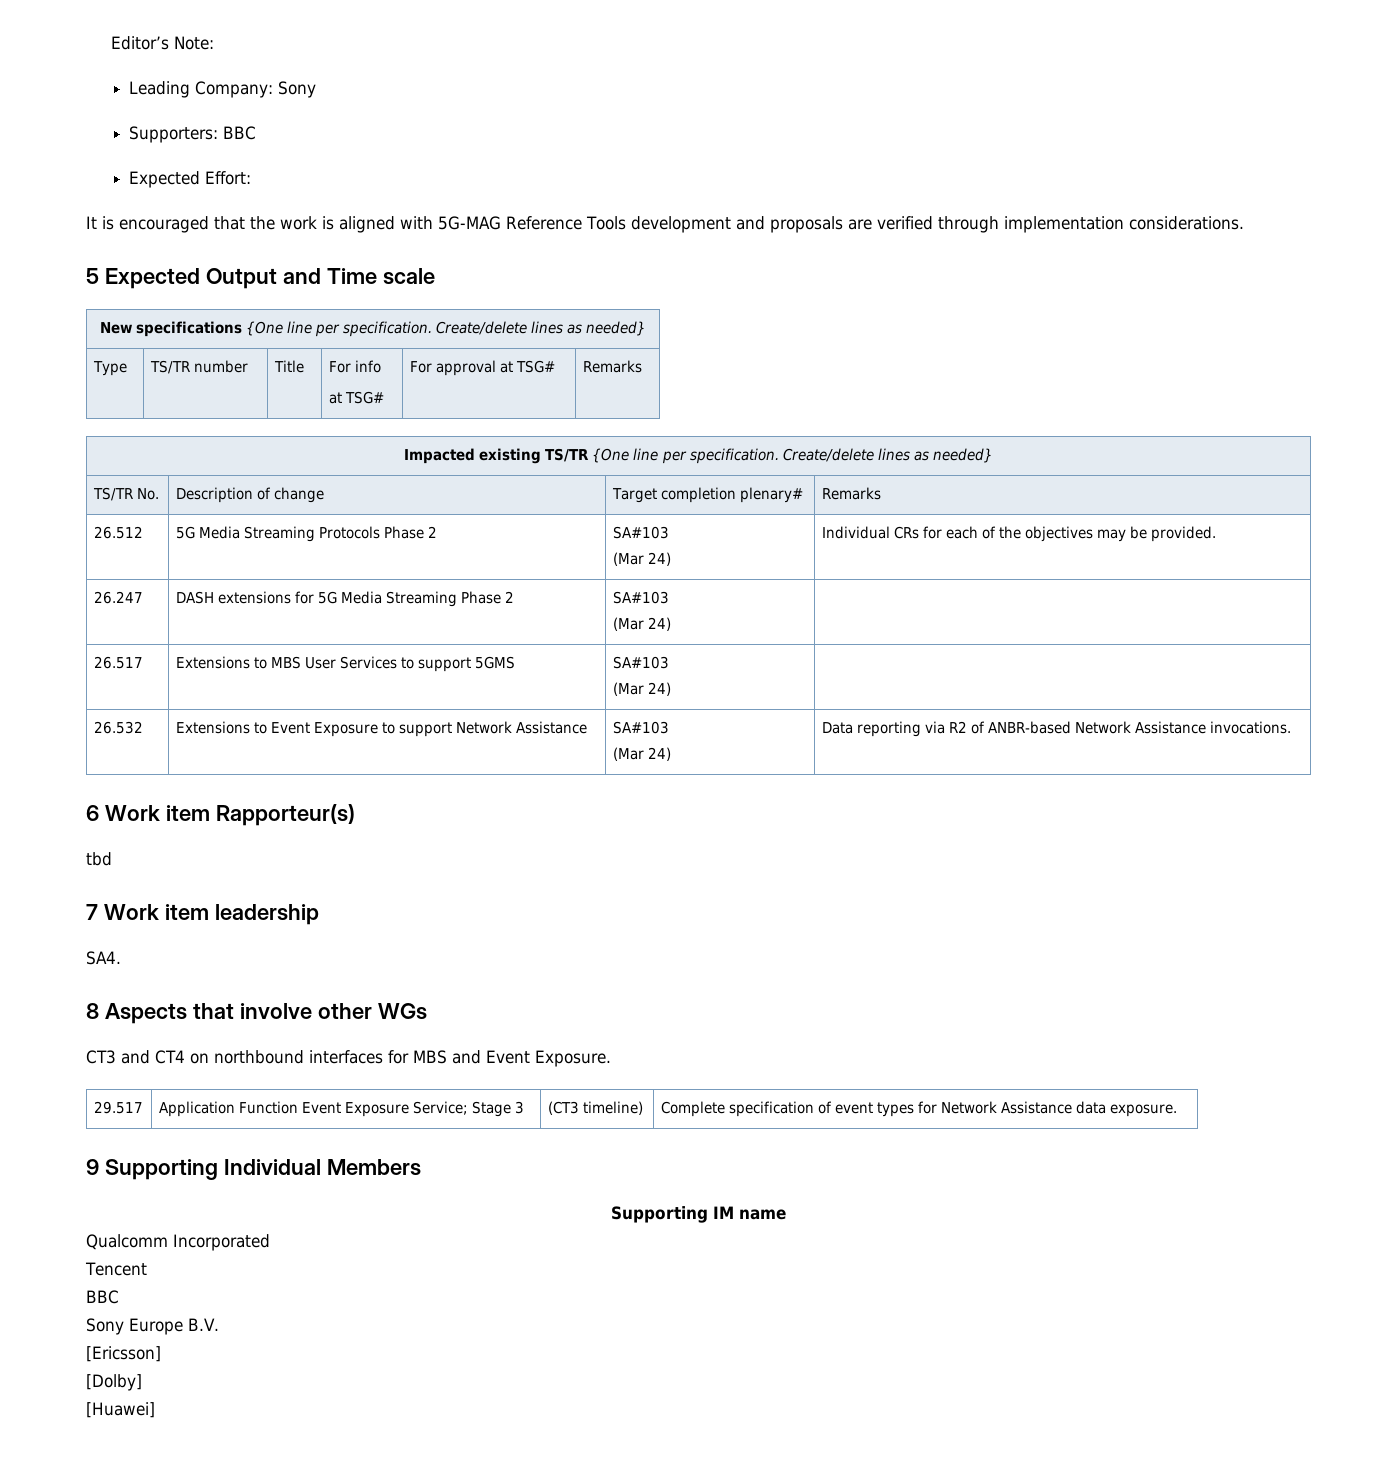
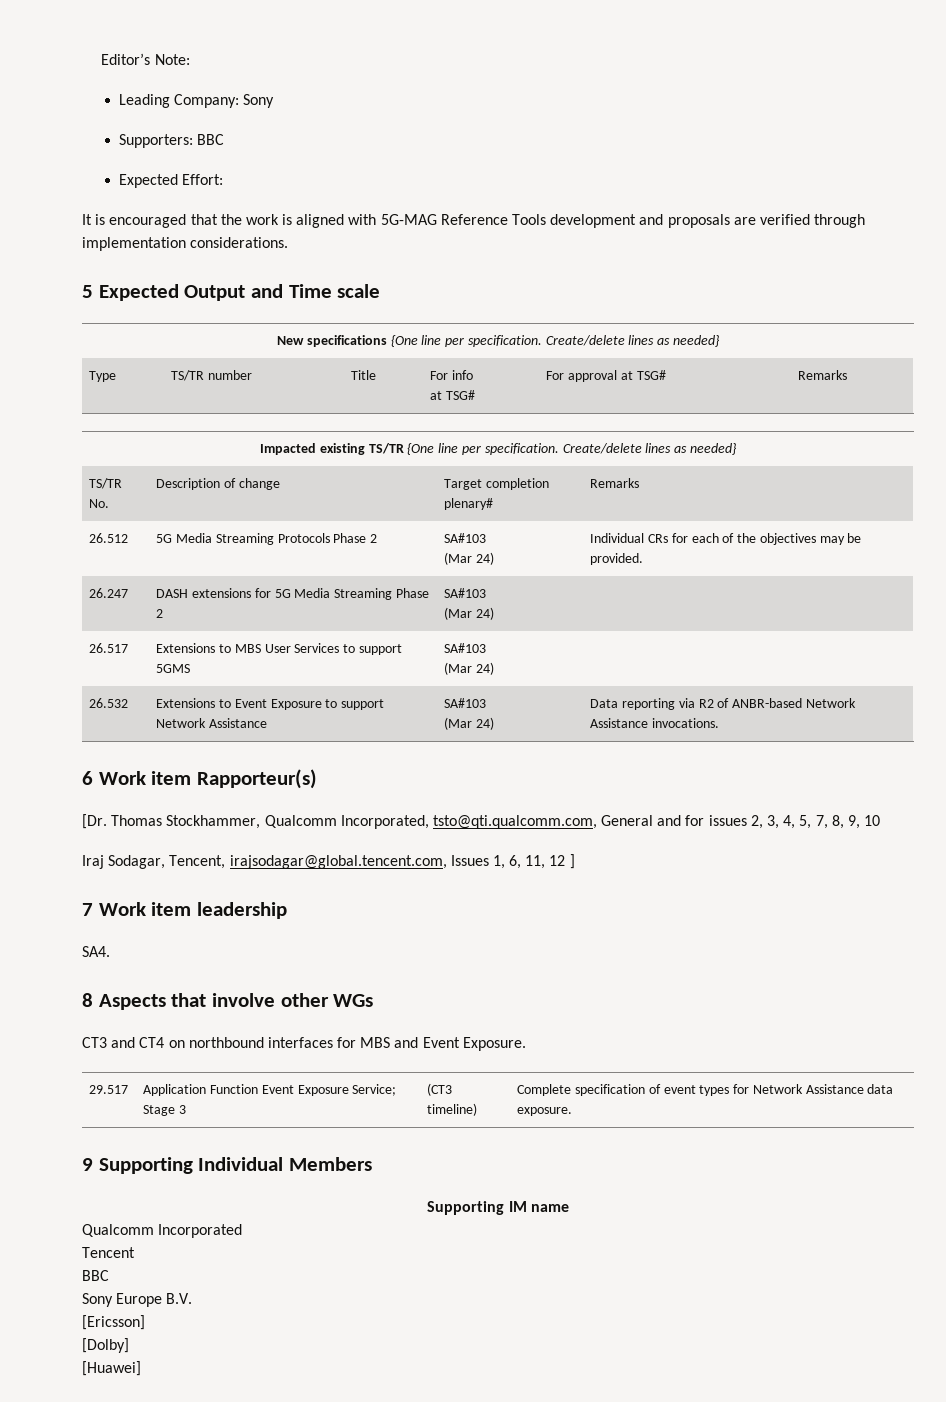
- tbd
+ [Dr. Thomas Stockhammer, Qualcomm Incorporated, tsto@qti.qualcomm.com, General and for issues 2, 3, 4, 5, 7, 8, 9, 10
+ Iraj Sodagar, Tencent, irajsodagar@global.tencent.com, Issues 1, 6, 11, 12 ]

